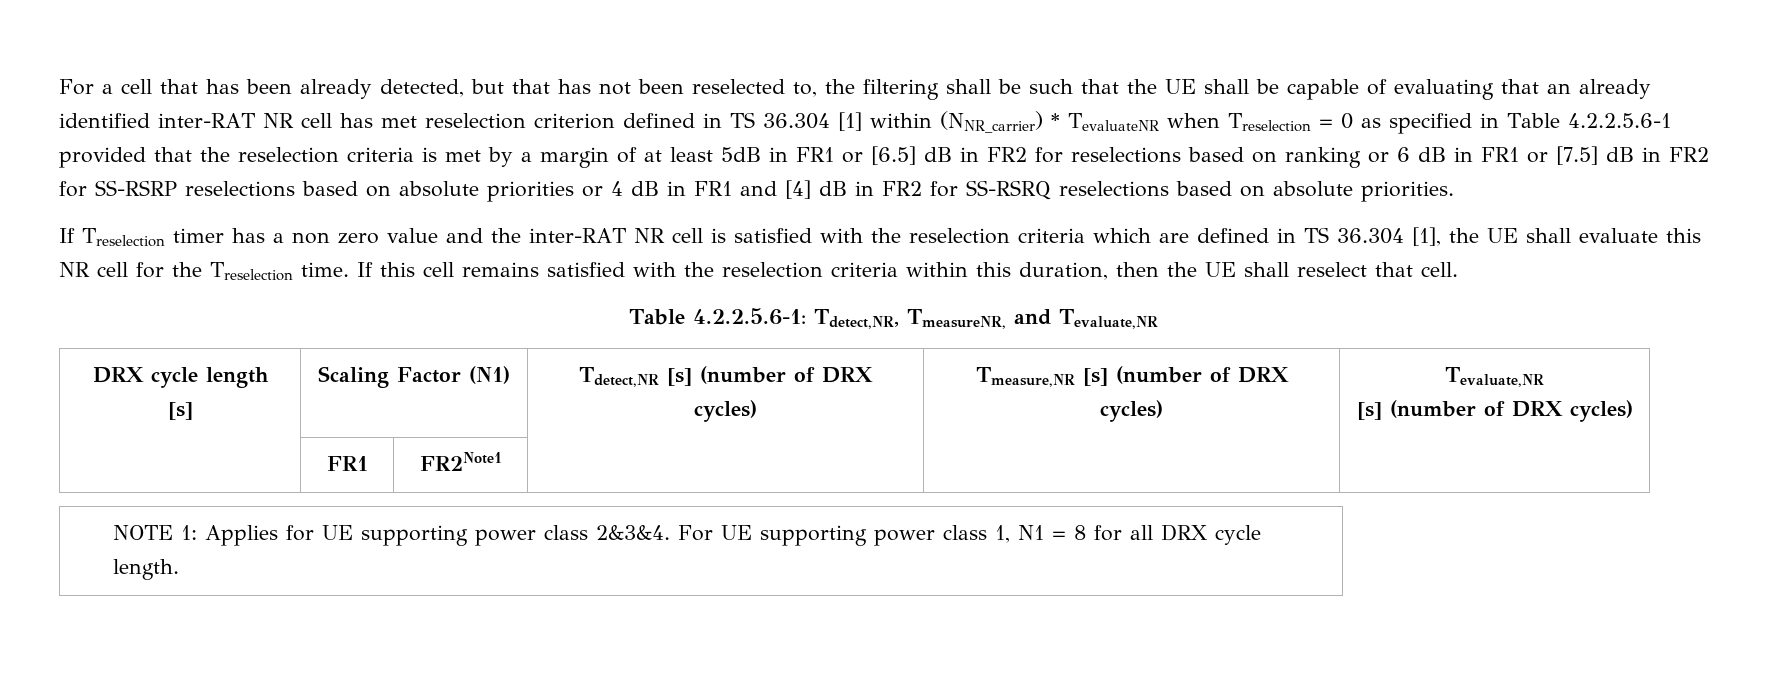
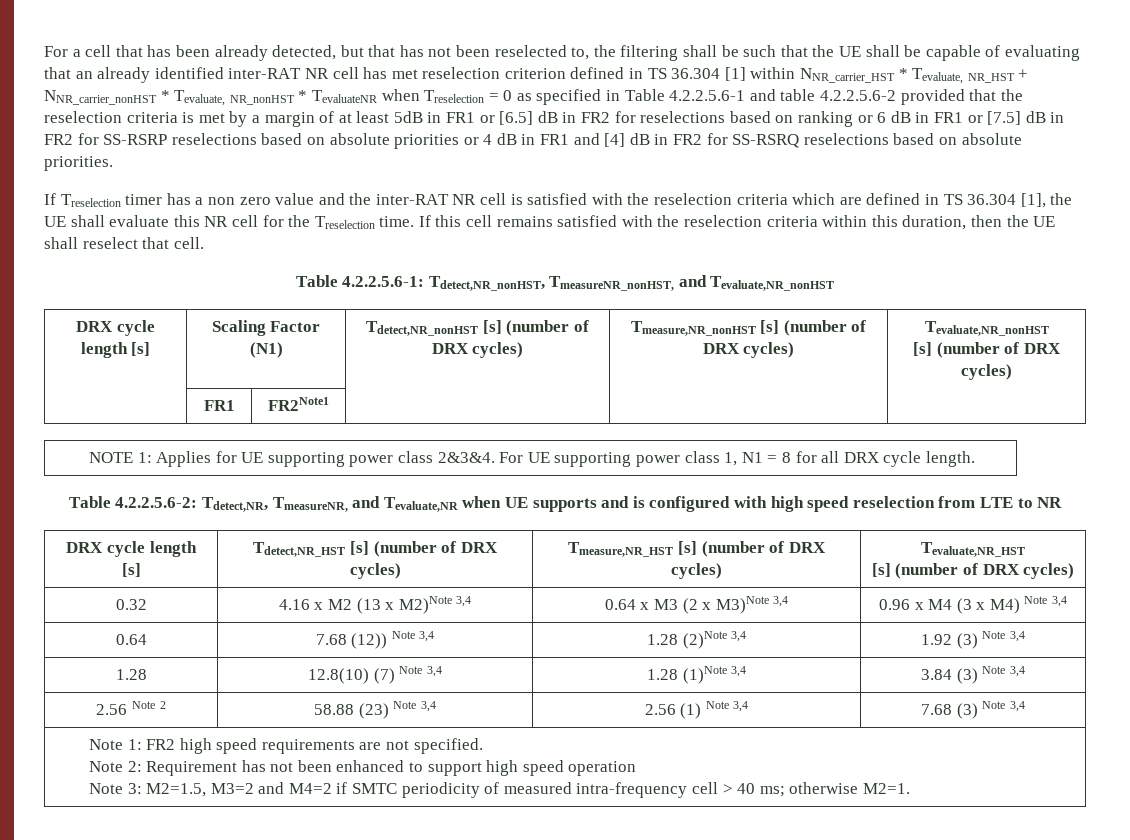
- For a cell that has been already detected, but that has not been reselected to, the filtering shall be such that the UE shall be capable of evaluating that an already identified inter-RAT NR cell has met reselection criterion defined in TS 36.304 [1] within (NNR_carrier) * TevaluateNR when Treselection = 0 as specified in Table 4.2.2.5.6-1 provided that the reselection criteria is met by a margin of at least 5dB in FR1 or [6.5] dB in FR2 for reselections based on ranking or 6 dB in FR1 or [7.5] dB in FR2 for SS-RSRP reselections based on absolute priorities or 4 dB in FR1 and [4] dB in FR2 for SS-RSRQ reselections based on absolute priorities.
+ For a cell that has been already detected, but that has not been reselected to, the filtering shall be such that the UE shall be capable of evaluating that an already identified inter-RAT NR cell has met reselection criterion defined in TS 36.304 [1] within NNR_carrier_HST * Tevaluate, NR_HST + NNR_carrier_nonHST * Tevaluate, NR_nonHST * TevaluateNR when Treselection = 0 as specified in Table 4.2.2.5.6-1 and table 4.2.2.5.6-2 provided that the reselection criteria is met by a margin of at least 5dB in FR1 or [6.5] dB in FR2 for reselections based on ranking or 6 dB in FR1 or [7.5] dB in FR2 for SS-RSRP reselections based on absolute priorities or 4 dB in FR1 and [4] dB in FR2 for SS-RSRQ reselections based on absolute priorities.
- Table 4.2.2.5.6-1: Tdetect,NR, TmeasureNR, and Tevaluate,NR
+ Table 4.2.2.5.6-1: Tdetect,NR_nonHST, TmeasureNR_nonHST, and Tevaluate,NR_nonHST
- DRX cycle length [s] | Scaling Factor (N1) | Tdetect,NR [s] (number of DRX cycles) | Tmeasure,NR [s] (number of DRX cycles) | Tevaluate,NR
+ DRX cycle length [s] | Scaling Factor (N1) | Tdetect,NR_nonHST [s] (number of DRX cycles) | Tmeasure,NR_nonHST [s] (number of DRX cycles) | Tevaluate,NR_nonHST
+ Table 4.2.2.5.6-2: Tdetect,NR, TmeasureNR, and Tevaluate,NR when UE supports and is configured with high speed reselection from LTE to NR
+ DRX cycle length [s] | Tdetect,NR_HST [s] (number of DRX cycles) | Tmeasure,NR_HST [s] (number of DRX cycles) | Tevaluate,NR_HST
+ [s] (number of DRX cycles)
+ 0.32 | 4.16 x M2 (13 x M2)Note 3,4 | 0.64 x M3 (2 x M3)Note 3,4 | 0.96 x M4 (3 x M4) Note 3,4
+ 0.64 | 7.68 (12)) Note 3,4 | 1.28 (2)Note 3,4 | 1.92 (3) Note 3,4
+ 1.28 | 12.8(10) (7) Note 3,4 | 1.28 (1)Note 3,4 | 3.84 (3) Note 3,4
+ 2.56 Note 2 | 58.88 (23) Note 3,4 | 2.56 (1) Note 3,4 | 7.68 (3) Note 3,4
+ Note 1: FR2 high speed requirements are not specified.
+ Note 2: Requirement has not been enhanced to support high speed operation
+ Note 3: M2=1.5, M3=2 and M4=2 if SMTC periodicity of measured intra-frequency cell > 40 ms; otherwise M2=1.

